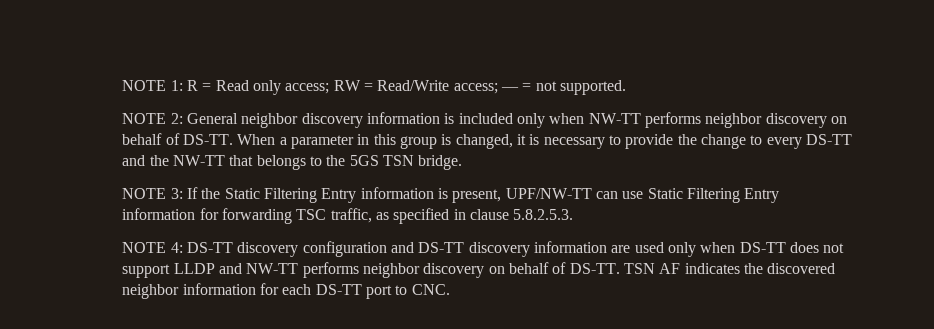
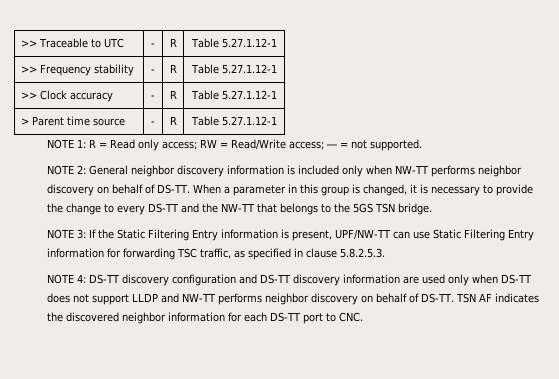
+ >> Traceable to UTC | - | R | Table 5.27.1.12-1
+ >> Frequency stability | - | R | Table 5.27.1.12-1
+ >> Clock accuracy | - | R | Table 5.27.1.12-1
+ > Parent time source | - | R | Table 5.27.1.12-1

